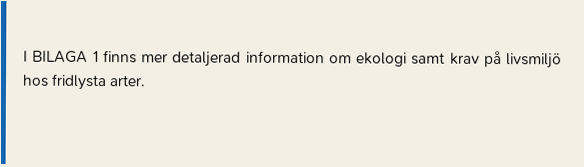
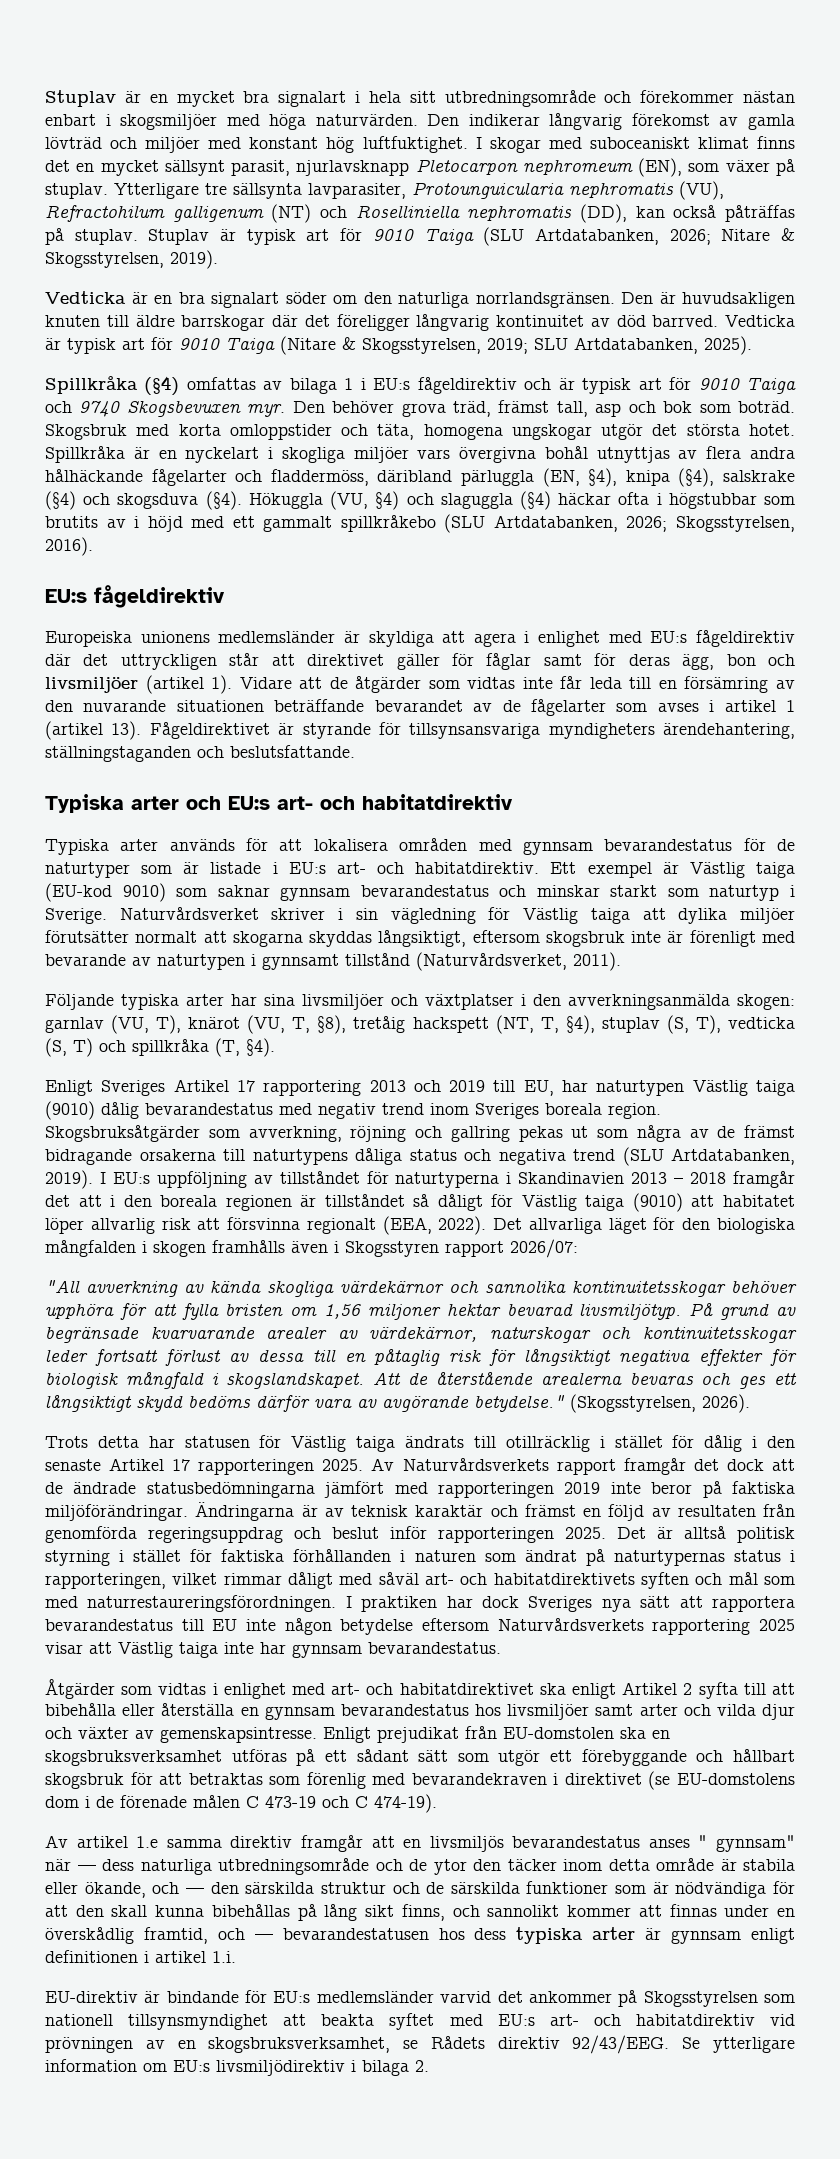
- I BILAGA 1 finns mer detaljerad information om ekologi samt krav på livsmiljö hos fridlysta arter.
+ Stuplav är en mycket bra signalart i hela sitt utbredningsområde och förekommer nästan enbart i skogsmiljöer med höga naturvärden. Den indikerar långvarig förekomst av gamla lövträd och miljöer med konstant hög luftfuktighet. I skogar med suboceaniskt klimat finns det en mycket sällsynt parasit, njurlavsknapp Pletocarpon nephromeum (EN), som växer på stuplav. Ytterligare tre sällsynta lavparasiter, Protounguicularia nephromatis (VU), Refractohilum galligenum (NT) och Roselliniella nephromatis (DD), kan också påträffas på stuplav. Stuplav är typisk art för 9010 Taiga (SLU Artdatabanken, 2026; Nitare & Skogsstyrelsen, 2019).
+ Vedticka är en bra signalart söder om den naturliga norrlandsgränsen. Den är huvudsakligen knuten till äldre barrskogar där det föreligger långvarig kontinuitet av död barrved. Vedticka är typisk art för 9010 Taiga (Nitare & Skogsstyrelsen, 2019; SLU Artdatabanken, 2025).
+ Spillkråka (§4) omfattas av bilaga 1 i EU:s fågeldirektiv och är typisk art för 9010 Taiga och 9740 Skogsbevuxen myr. Den behöver grova träd, främst tall, asp och bok som boträd. Skogsbruk med korta omloppstider och täta, homogena ungskogar utgör det största hotet. Spillkråka är en nyckelart i skogliga miljöer vars övergivna bohål utnyttjas av flera andra hålhäckande fågelarter och fladdermöss, däribland pärluggla (EN, §4), knipa (§4), salskrake (§4) och skogsduva (§4). Hökuggla (VU, §4) och slaguggla (§4) häckar ofta i högstubbar som brutits av i höjd med ett gammalt spillkråkebo (SLU Artdatabanken, 2026; Skogsstyrelsen, 2016).
+ EU:s fågeldirektiv
+ Europeiska unionens medlemsländer är skyldiga att agera i enlighet med EU:s fågeldirektiv där det uttryckligen står att direktivet gäller för fåglar samt för deras ägg, bon och livsmiljöer (artikel 1). Vidare att de åtgärder som vidtas inte får leda till en försämring av den nuvarande situationen beträffande bevarandet av de fågelarter som avses i artikel 1 (artikel 13). Fågeldirektivet är styrande för tillsynsansvariga myndigheters ärendehantering, ställningstaganden och beslutsfattande.
+ Typiska arter och EU:s art- och habitatdirektiv
+ Typiska arter används för att lokalisera områden med gynnsam bevarandestatus för de naturtyper som är listade i EU:s art- och habitatdirektiv. Ett exempel är Västlig taiga (EU-kod 9010) som saknar gynnsam bevarandestatus och minskar starkt som naturtyp i Sverige. Naturvårdsverket skriver i sin vägledning för Västlig taiga att dylika miljöer förutsätter normalt att skogarna skyddas långsiktigt, eftersom skogsbruk inte är förenligt med bevarande av naturtypen i gynnsamt tillstånd (Naturvårdsverket, 2011).
+ Följande typiska arter har sina livsmiljöer och växtplatser i den avverkningsanmälda skogen: garnlav (VU, T), knärot (VU, T, §8), tretåig hackspett (NT, T, §4), stuplav (S, T), vedticka (S, T) och spillkråka (T, §4).
+ Enligt Sveriges Artikel 17 rapportering 2013 och 2019 till EU, har naturtypen Västlig taiga (9010) dålig bevarandestatus med negativ trend inom Sveriges boreala region. Skogsbruksåtgärder som avverkning, röjning och gallring pekas ut som några av de främst bidragande orsakerna till naturtypens dåliga status och negativa trend (SLU Artdatabanken, 2019). I EU:s uppföljning av tillståndet för naturtyperna i Skandinavien 2013 – 2018 framgår det att i den boreala regionen är tillståndet så dåligt för Västlig taiga (9010) att habitatet löper allvarlig risk att försvinna regionalt (EEA, 2022). Det allvarliga läget för den biologiska mångfalden i skogen framhålls även i Skogsstyren rapport 2026/07:
+ "All avverkning av kända skogliga värdekärnor och sannolika kontinuitetsskogar behöver upphöra för att fylla bristen om 1,56 miljoner hektar bevarad livsmiljötyp. På grund av begränsade kvarvarande arealer av värdekärnor, naturskogar och kontinuitetsskogar leder fortsatt förlust av dessa till en påtaglig risk för långsiktigt negativa effekter för biologisk mångfald i skogslandskapet. Att de återstående arealerna bevaras och ges ett långsiktigt skydd bedöms därför vara av avgörande betydelse." (Skogsstyrelsen, 2026).
+ Trots detta har statusen för Västlig taiga ändrats till otillräcklig i stället för dålig i den senaste Artikel 17 rapporteringen 2025. Av Naturvårdsverkets rapport framgår det dock att de ändrade statusbedömningarna jämfört med rapporteringen 2019 inte beror på faktiska miljöförändringar. Ändringarna är av teknisk karaktär och främst en följd av resultaten från genomförda regeringsuppdrag och beslut inför rapporteringen 2025. Det är alltså politisk styrning i stället för faktiska förhållanden i naturen som ändrat på naturtypernas status i rapporteringen, vilket rimmar dåligt med såväl art- och habitatdirektivets syften och mål som med naturrestaureringsförordningen. I praktiken har dock Sveriges nya sätt att rapportera bevarandestatus till EU inte någon betydelse eftersom Naturvårdsverkets rapportering 2025 visar att Västlig taiga inte har gynnsam bevarandestatus.
+ Åtgärder som vidtas i enlighet med art- och habitatdirektivet ska enligt Artikel 2 syfta till att bibehålla eller återställa en gynnsam bevarandestatus hos livsmiljöer samt arter och vilda djur och växter av gemenskapsintresse. Enligt prejudikat från EU-domstolen ska en skogsbruksverksamhet utföras på ett sådant sätt som utgör ett förebyggande och hållbart skogsbruk för att betraktas som förenlig med bevarandekraven i direktivet (se EU-domstolens dom i de förenade målen C 473-19 och C 474-19).
+ Av artikel 1.e samma direktiv framgår att en livsmiljös bevarandestatus anses " gynnsam" när — dess naturliga utbredningsområde och de ytor den täcker inom detta område är stabila eller ökande, och — den särskilda struktur och de särskilda funktioner som är nödvändiga för att den skall kunna bibehållas på lång sikt finns, och sannolikt kommer att finnas under en överskådlig framtid, och — bevarandestatusen hos dess typiska arter är gynnsam enligt definitionen i artikel 1.i.
+ EU-direktiv är bindande för EU:s medlemsländer varvid det ankommer på Skogsstyrelsen som nationell tillsynsmyndighet att beakta syftet med EU:s art- och habitatdirektiv vid prövningen av en skogsbruksverksamhet, se Rådets direktiv 92/43/EEG. Se ytterligare information om EU:s livsmiljödirektiv i bilaga 2.

